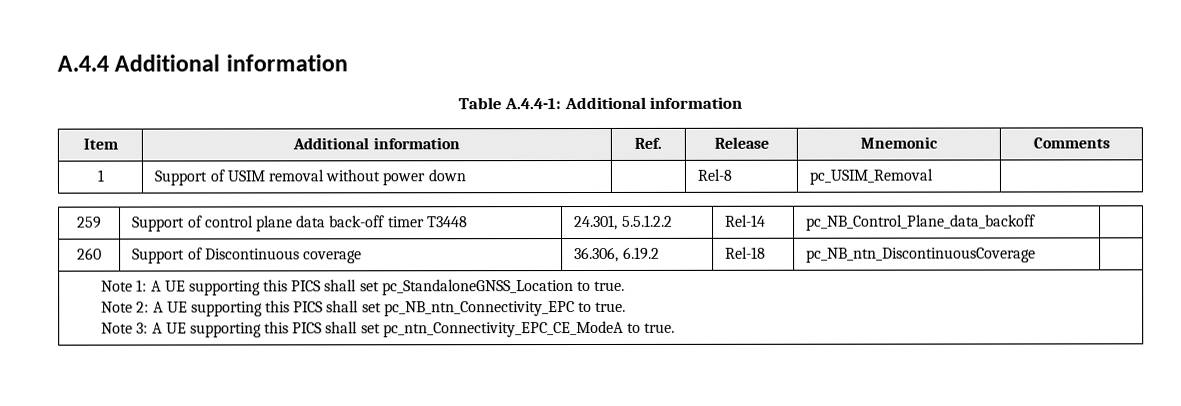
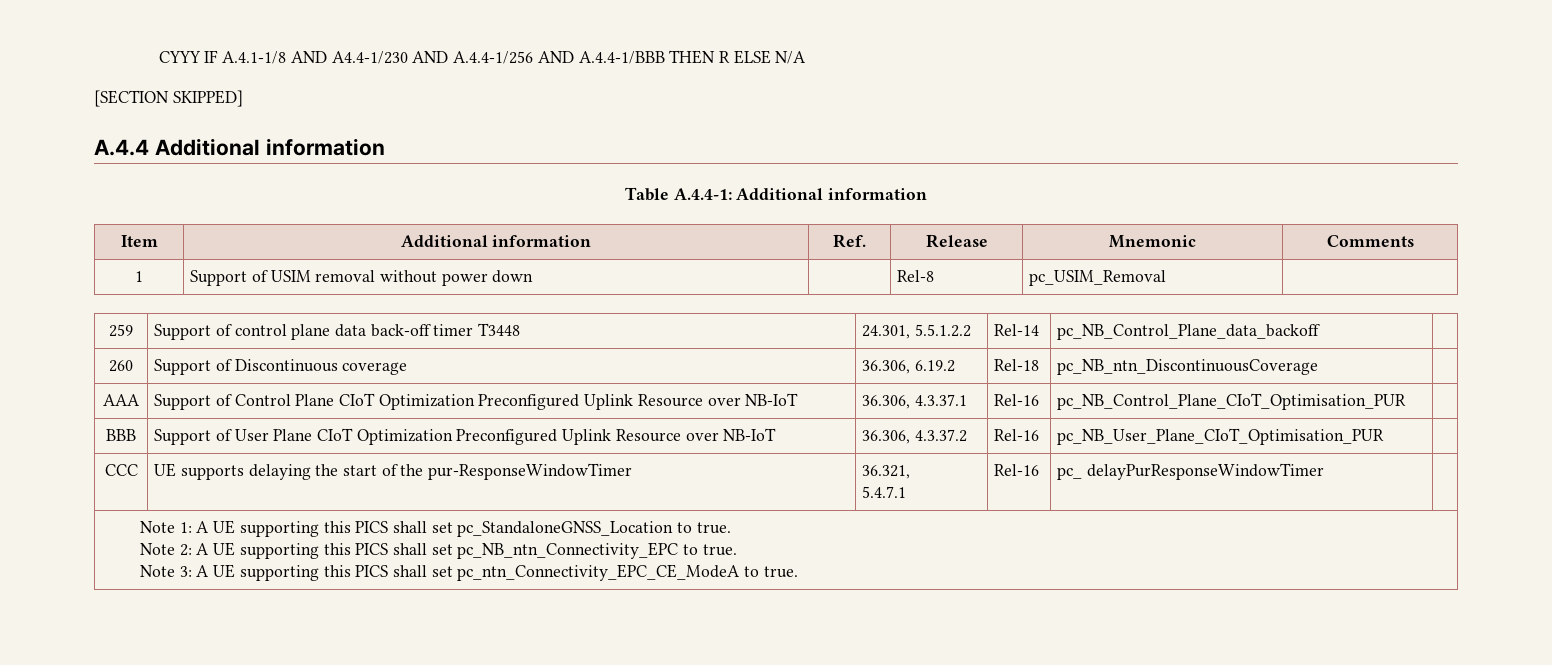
+ CYYY IF A.4.1-1/8 AND A4.4-1/230 AND A.4.4-1/256 AND A.4.4-1/BBB THEN R ELSE N/A
+ [SECTION SKIPPED]
+ AAA | Support of Control Plane CIoT Optimization Preconfigured Uplink Resource over NB-IoT | 36.306, 4.3.37.1 | Rel-16 | pc_NB_Control_Plane_CIoT_Optimisation_PUR |
+ BBB | Support of User Plane CIoT Optimization Preconfigured Uplink Resource over NB-IoT | 36.306, 4.3.37.2 | Rel-16 | pc_NB_User_Plane_CIoT_Optimisation_PUR |
+ CCC | UE supports delaying the start of the pur-ResponseWindowTimer | 36.321,
+ 5.4.7.1 | Rel-16 | pc_ delayPurResponseWindowTimer |

